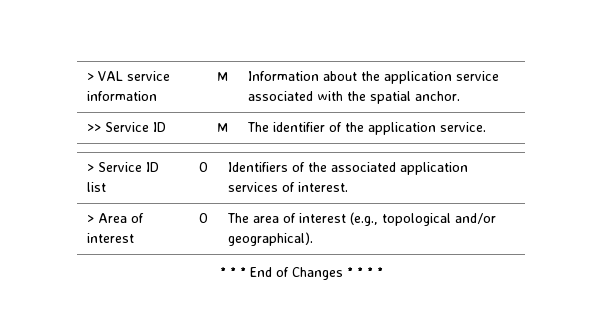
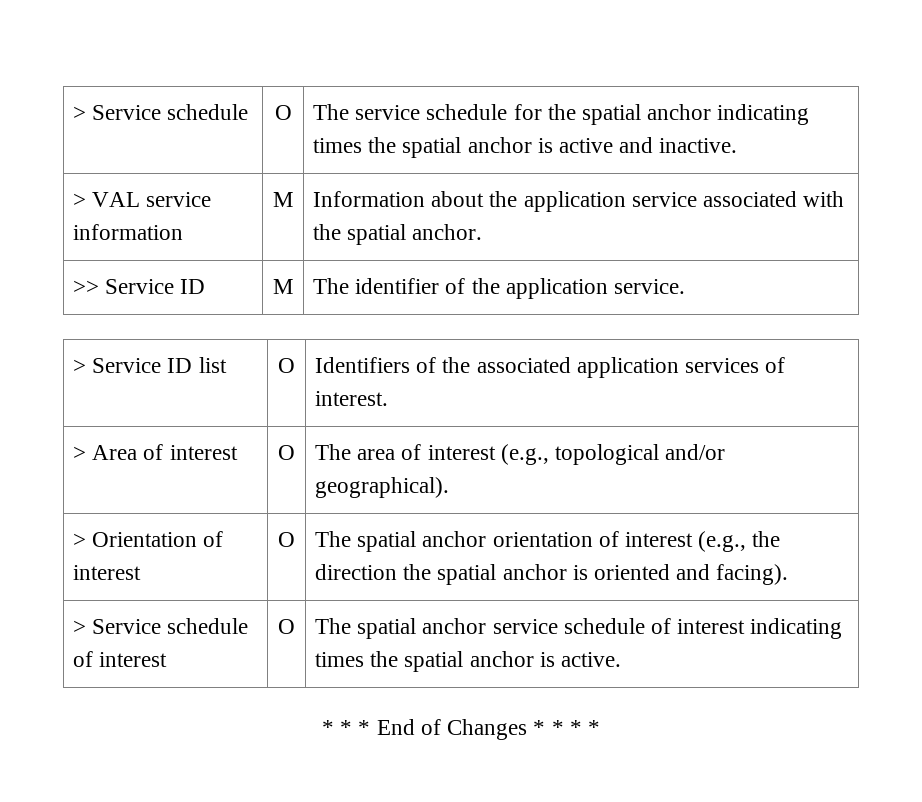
+ > Service schedule | O | The service schedule for the spatial anchor indicating times the spatial anchor is active and inactive.
+ > Orientation of interest | O | The spatial anchor orientation of interest (e.g., the direction the spatial anchor is oriented and facing).
+ > Service schedule of interest | O | The spatial anchor service schedule of interest indicating times the spatial anchor is active.

